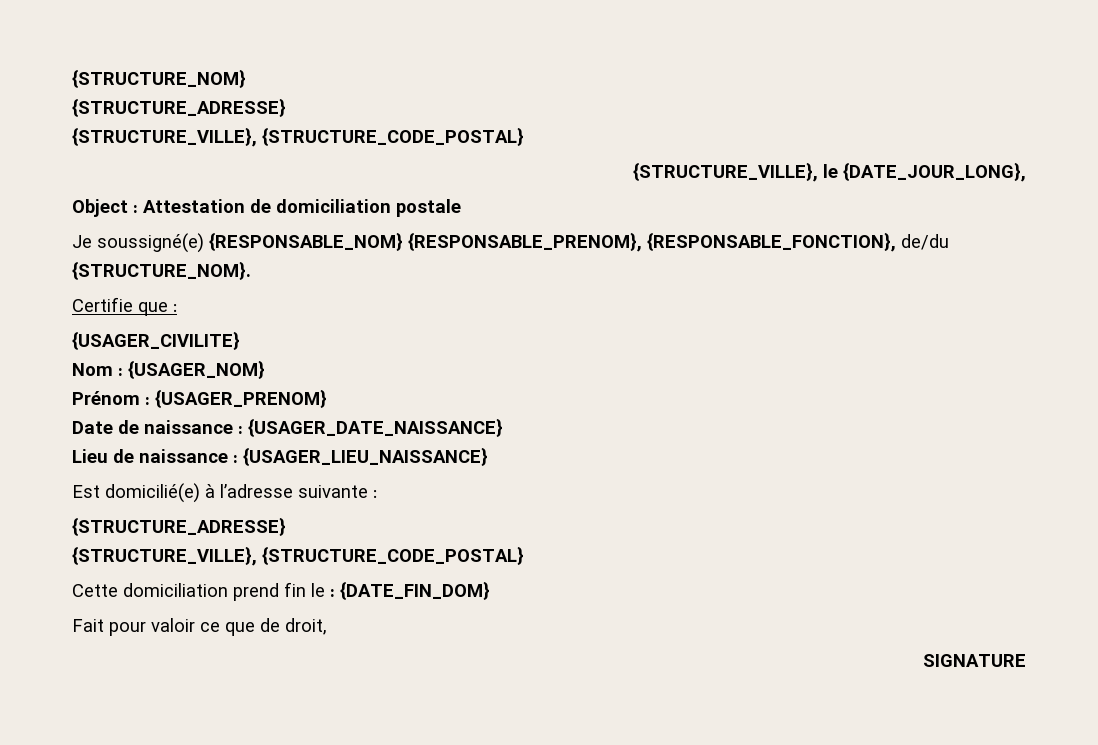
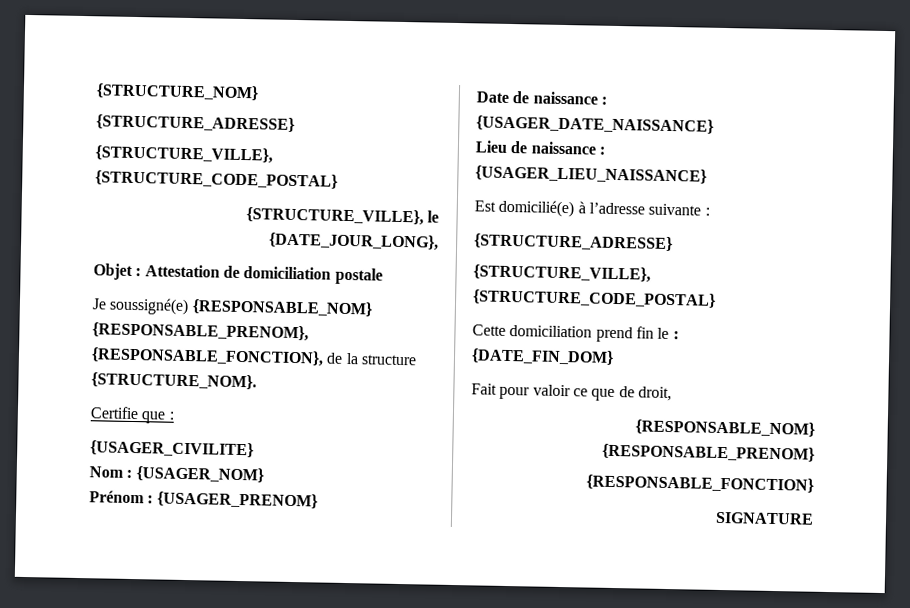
- Object : Attestation de domiciliation postale
+ Objet : Attestation de domiciliation postale
- Je soussigné(e) {RESPONSABLE_NOM} {RESPONSABLE_PRENOM}, {RESPONSABLE_FONCTION}, de/du {STRUCTURE_NOM}.
+ Je soussigné(e) {RESPONSABLE_NOM} {RESPONSABLE_PRENOM}, {RESPONSABLE_FONCTION}, de la structure {STRUCTURE_NOM}.
+ {RESPONSABLE_NOM} {RESPONSABLE_PRENOM}
+ {RESPONSABLE_FONCTION}

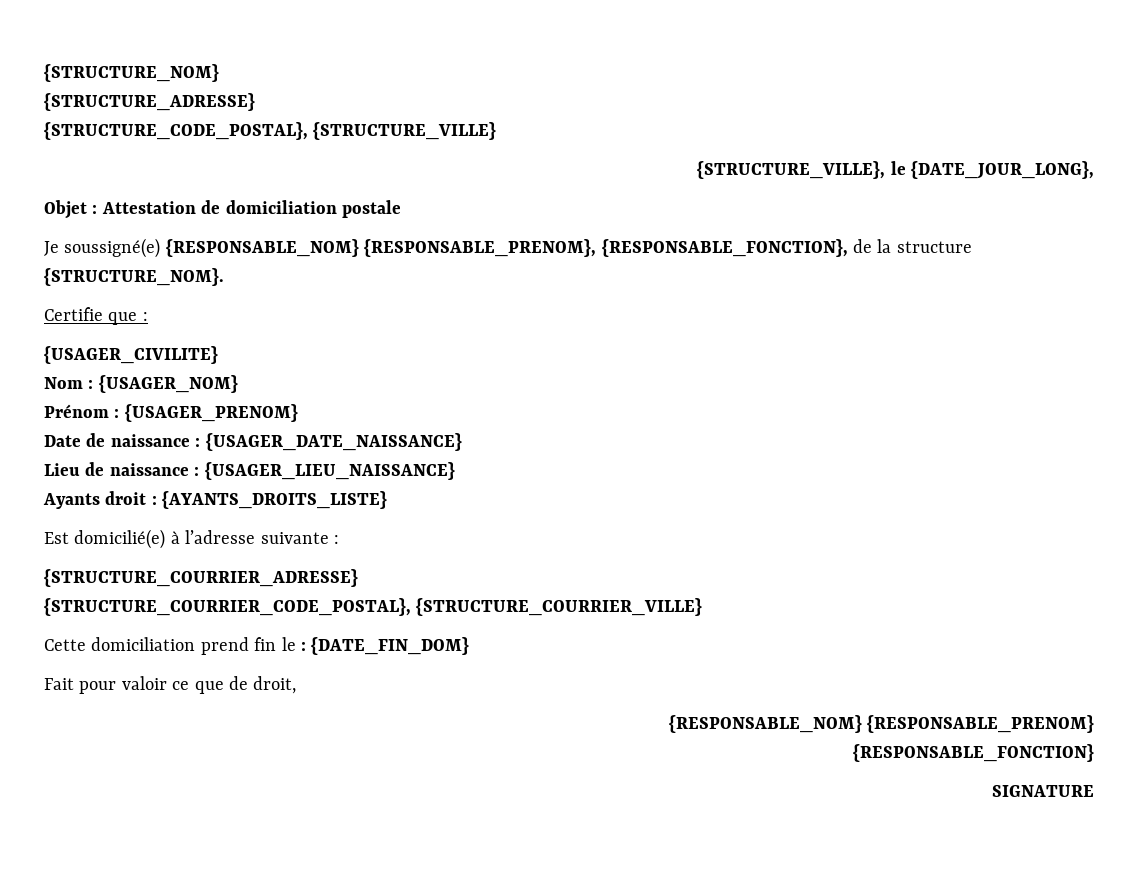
  {STRUCTURE_NOM}
  {STRUCTURE_ADRESSE}
- {STRUCTURE_VILLE}, {STRUCTURE_CODE_POSTAL}
+ {STRUCTURE_CODE_POSTAL}, {STRUCTURE_VILLE}
+ Ayants droit : {AYANTS_DROITS_LISTE}
  Est domicilié(e) à l’adresse suivante :
- {STRUCTURE_ADRESSE}
- {STRUCTURE_VILLE}, {STRUCTURE_CODE_POSTAL}
+ {STRUCTURE_COURRIER_ADRESSE}
+ {STRUCTURE_COURRIER_CODE_POSTAL}, {STRUCTURE_COURRIER_VILLE}

